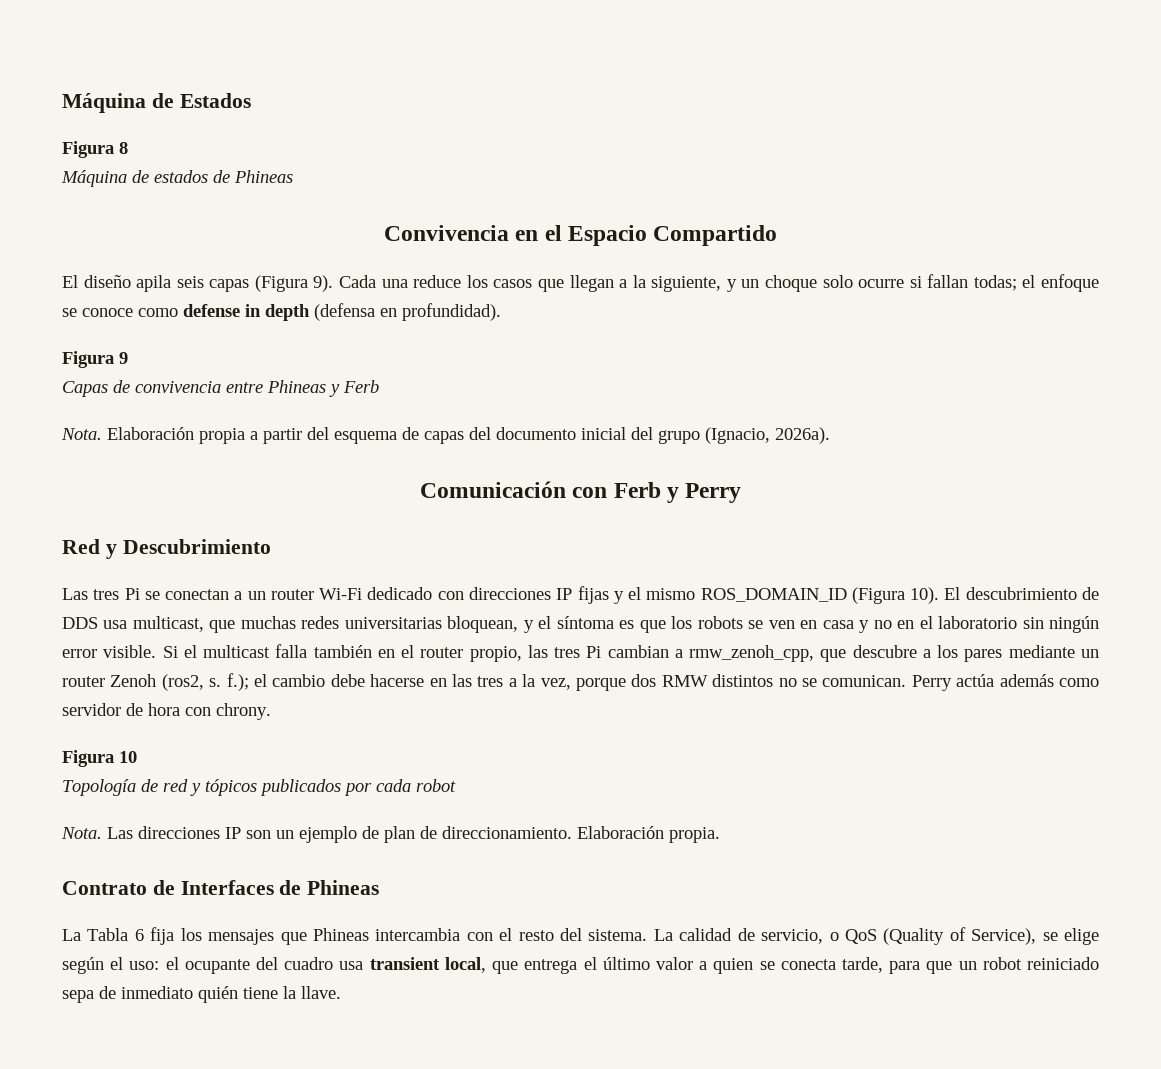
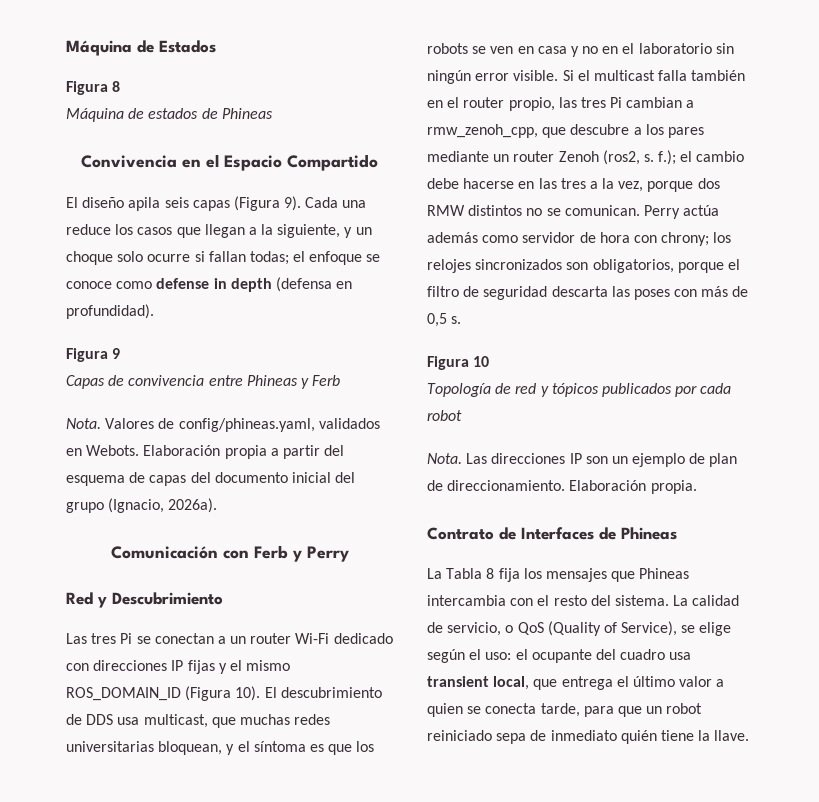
+ Valores de config/phineas.yaml, validados en Webots.
- Perry actúa además como servidor de hora con chrony.
+ Perry actúa además como servidor de hora con chrony; los relojes sincronizados son obligatorios, porque el filtro de seguridad descarta las poses con más de 0,5 s.
- La Tabla 6 fija los mensajes que Phineas intercambia con el resto del sistema.
+ La Tabla 8 fija los mensajes que Phineas intercambia con el resto del sistema.

